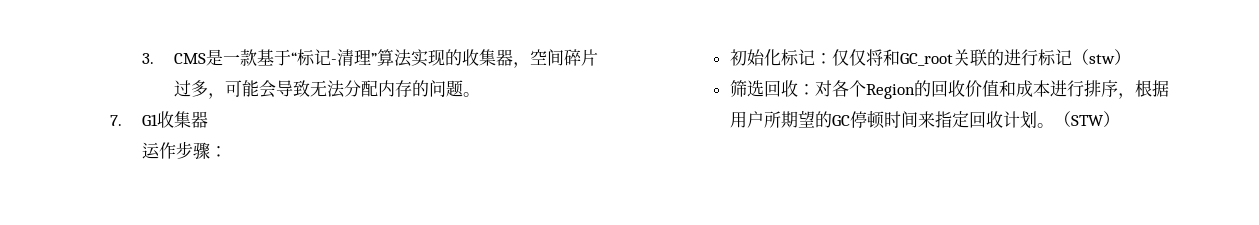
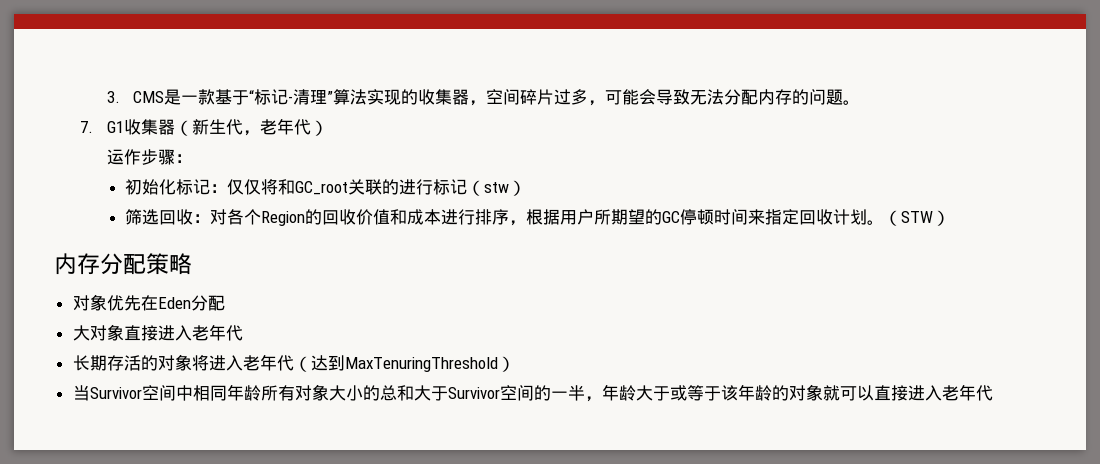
- 7. G1收集器
+ 7. G1收集器（新生代，老年代）
+ 内存分配策略
+ 对象优先在Eden分配
+ 大对象直接进入老年代
+ 长期存活的对象将进入老年代（达到MaxTenuringThreshold）
+ 当Survivor空间中相同年龄所有对象大小的总和大于Survivor空间的一半，年龄大于或等于该年龄的对象就可以直接进入老年代

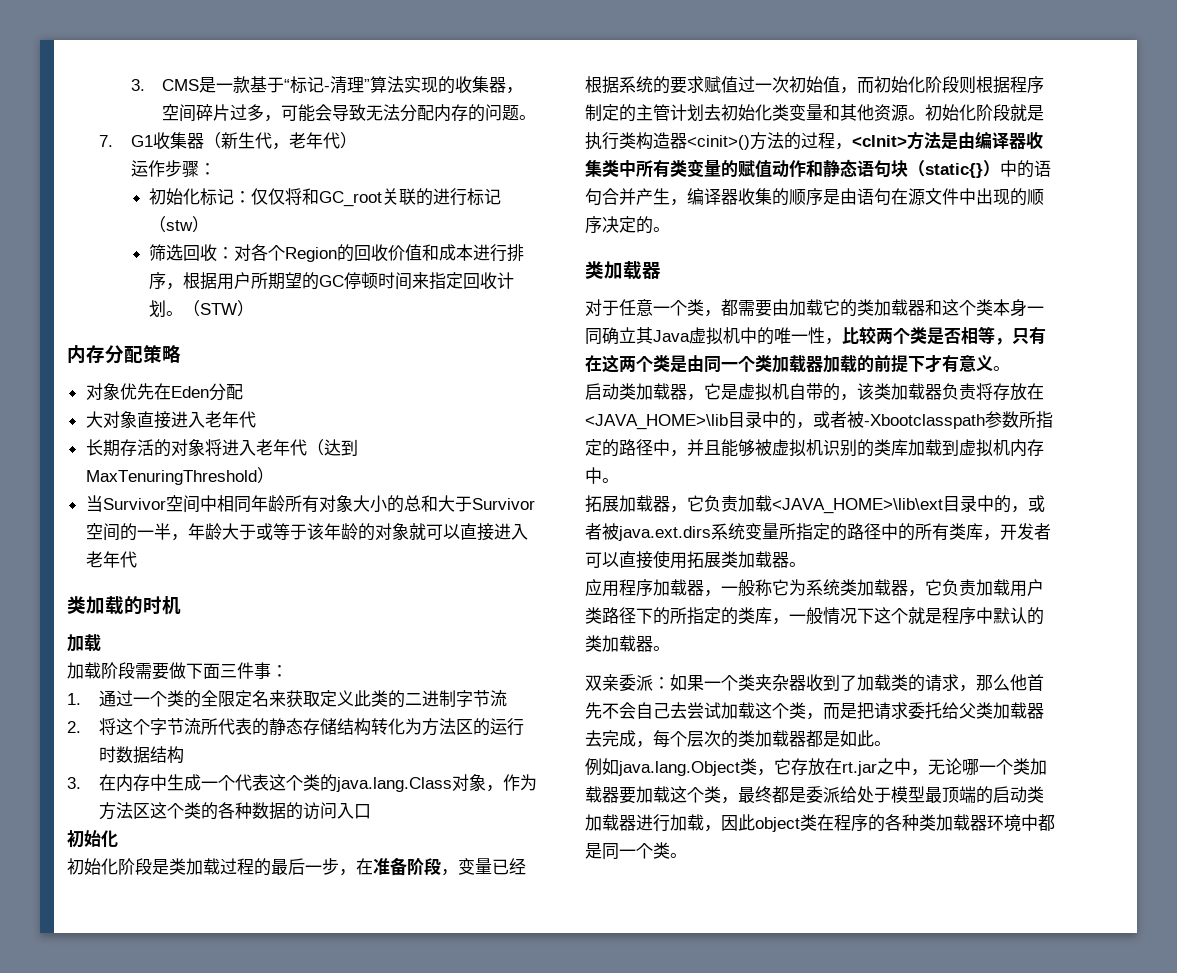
+ 类加载的时机
+ 加载
+ 加载阶段需要做下面三件事：
+ 1.通过一个类的全限定名来获取定义此类的二进制字节流
+ 2.将这个字节流所代表的静态存储结构转化为方法区的运行时数据结构
+ 3.在内存中生成一个代表这个类的java.lang.Class对象，作为方法区这个类的各种数据的访问入口
+ 初始化
+ 初始化阶段是类加载过程的最后一步，在准备阶段，变量已经根据系统的要求赋值过一次初始值，而初始化阶段则根据程序制定的主管计划去初始化类变量和其他资源。初始化阶段就是执行类构造器<cinit>()方法的过程，<clnit>方法是由编译器收集类中所有类变量的赋值动作和静态语句块（static{}）中的语句合并产生，编译器收集的顺序是由语句在源文件中出现的顺序决定的。
+ 类加载器
+ 对于任意一个类，都需要由加载它的类加载器和这个类本身一同确立其Java虚拟机中的唯一性，比较两个类是否相等，只有在这两个类是由同一个类加载器加载的前提下才有意义。
+ 启动类加载器，它是虚拟机自带的，该类加载器负责将存放在<JAVA_HOME>\lib目录中的，或者被-Xbootclasspath参数所指定的路径中，并且能够被虚拟机识别的类库加载到虚拟机内存中。
+ 拓展加载器，它负责加载<JAVA_HOME>\lib\ext目录中的，或者被java.ext.dirs系统变量所指定的路径中的所有类库，开发者可以直接使用拓展类加载器。
+ 应用程序加载器，一般称它为系统类加载器，它负责加载用户类路径下的所指定的类库，一般情况下这个就是程序中默认的类加载器。
+ 双亲委派：如果一个类夹杂器收到了加载类的请求，那么他首先不会自己去尝试加载这个类，而是把请求委托给父类加载器去完成，每个层次的类加载器都是如此。
+ 例如java.lang.Object类，它存放在rt.jar之中，无论哪一个类加载器要加载这个类，最终都是委派给处于模型最顶端的启动类加载器进行加载，因此object类在程序的各种类加载器环境中都是同一个类。

